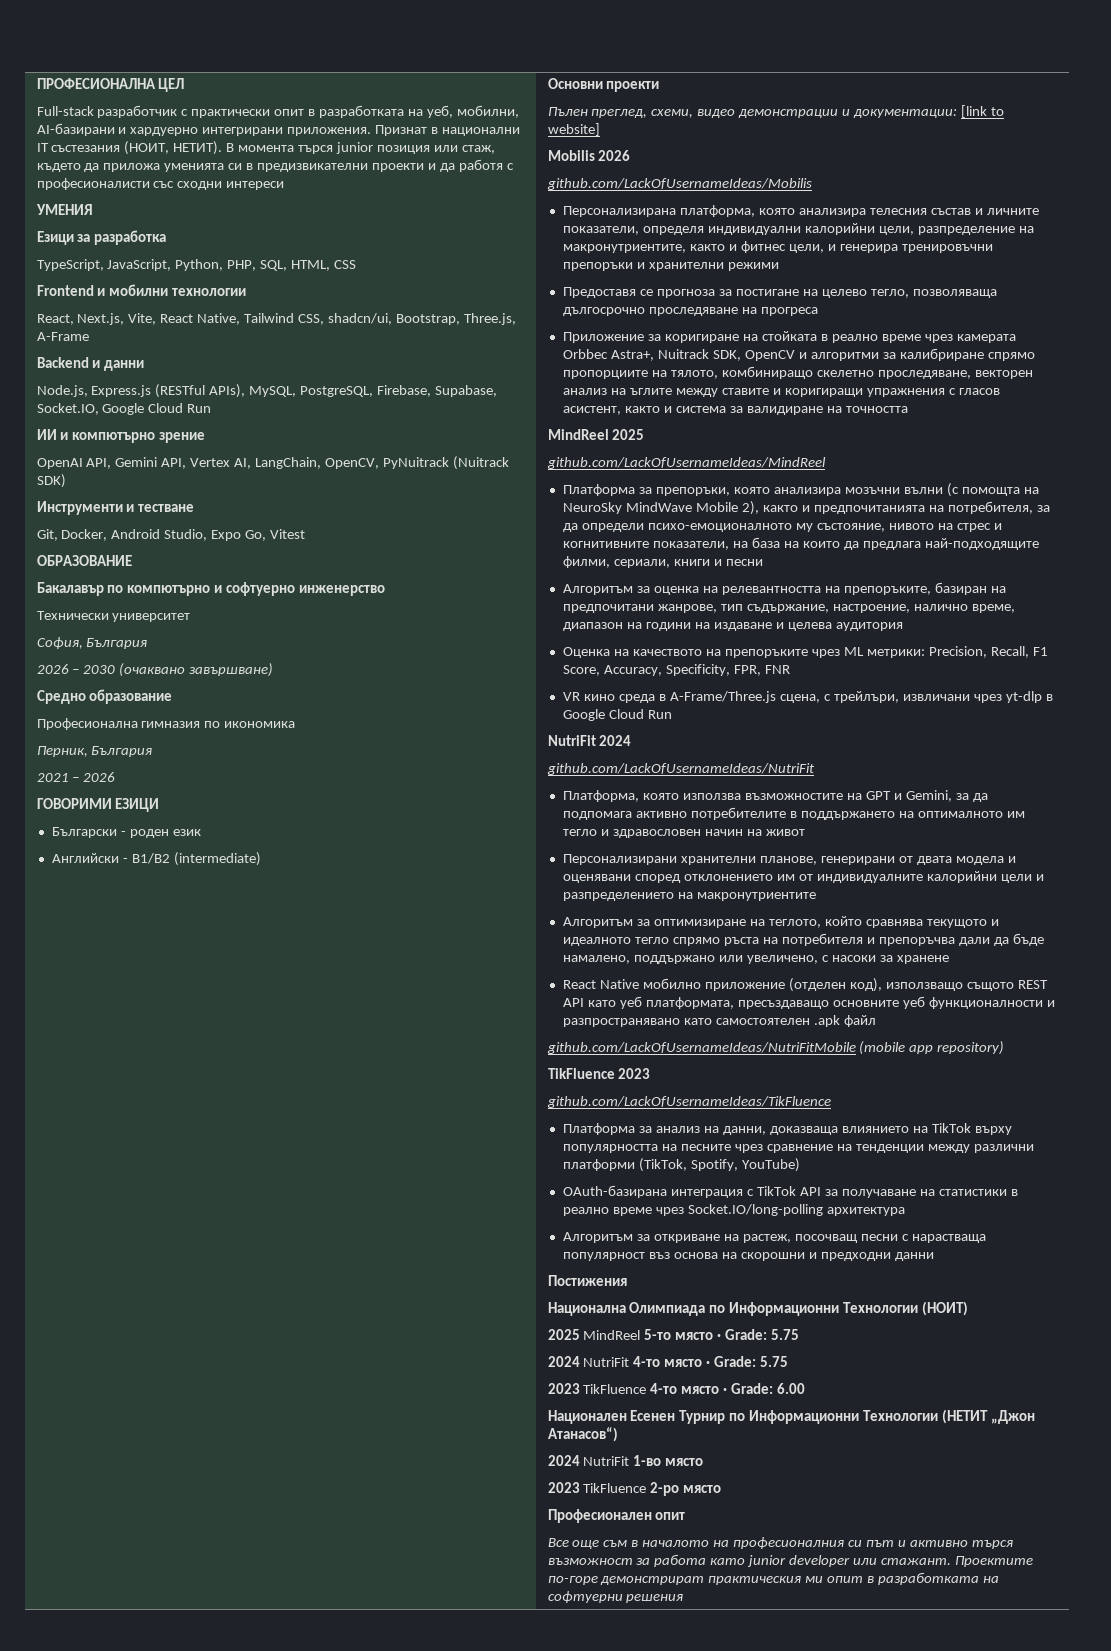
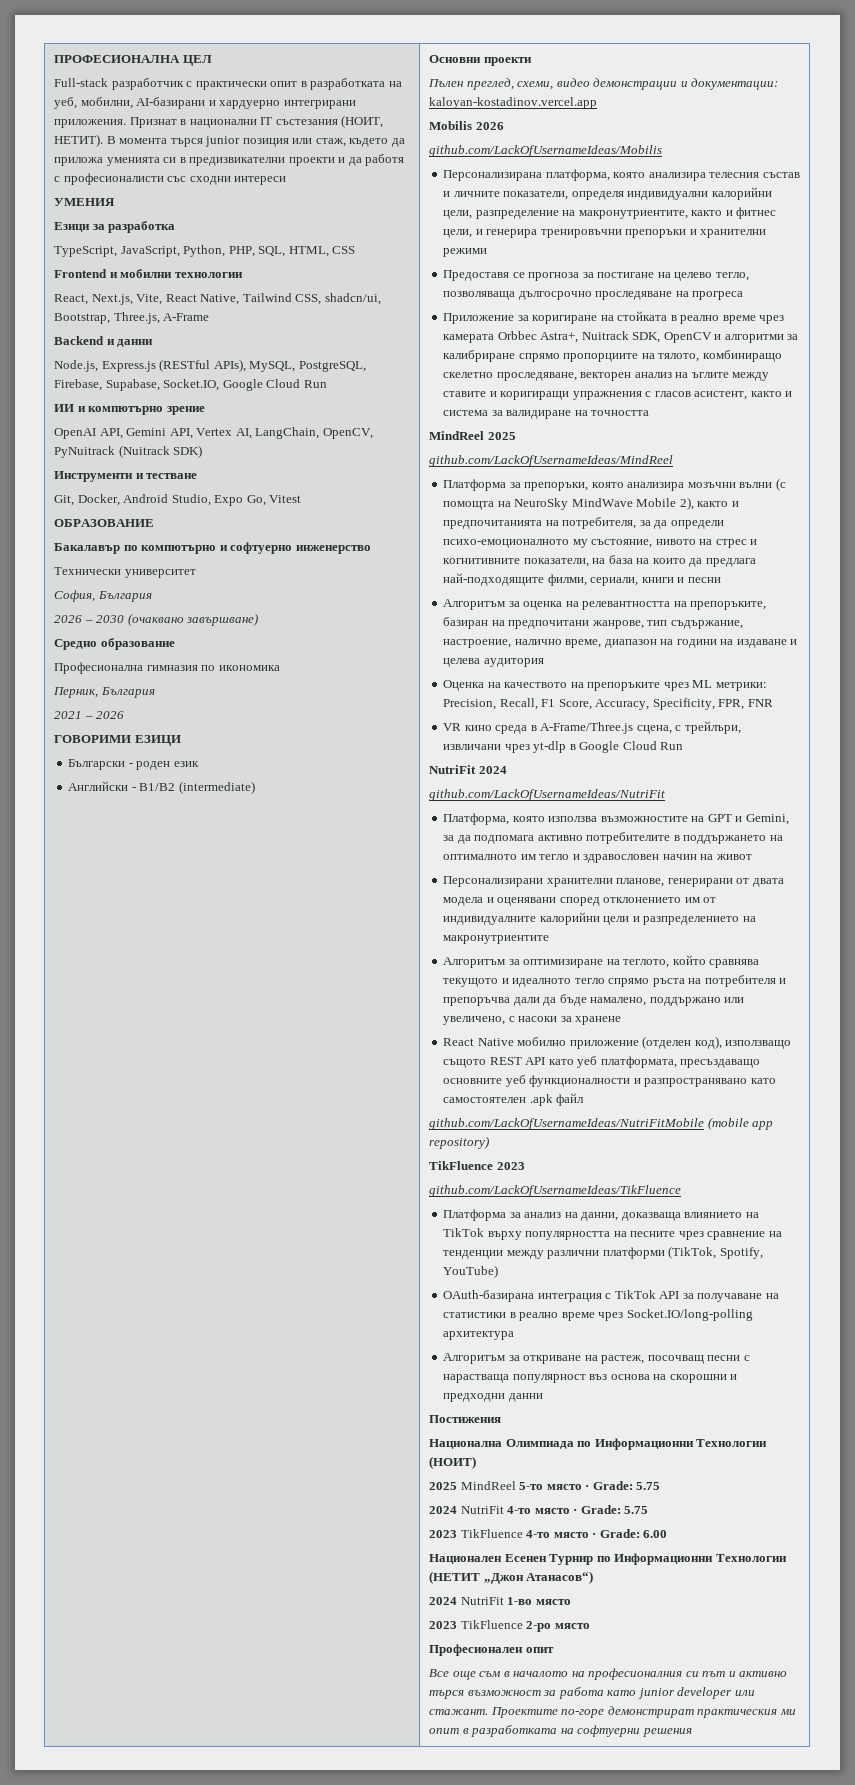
- Пълен преглед, схеми, видео демонстрации и документации: [link to website]
+ Пълен преглед, схеми, видео демонстрации и документации: kaloyan-kostadinov.vercel.app

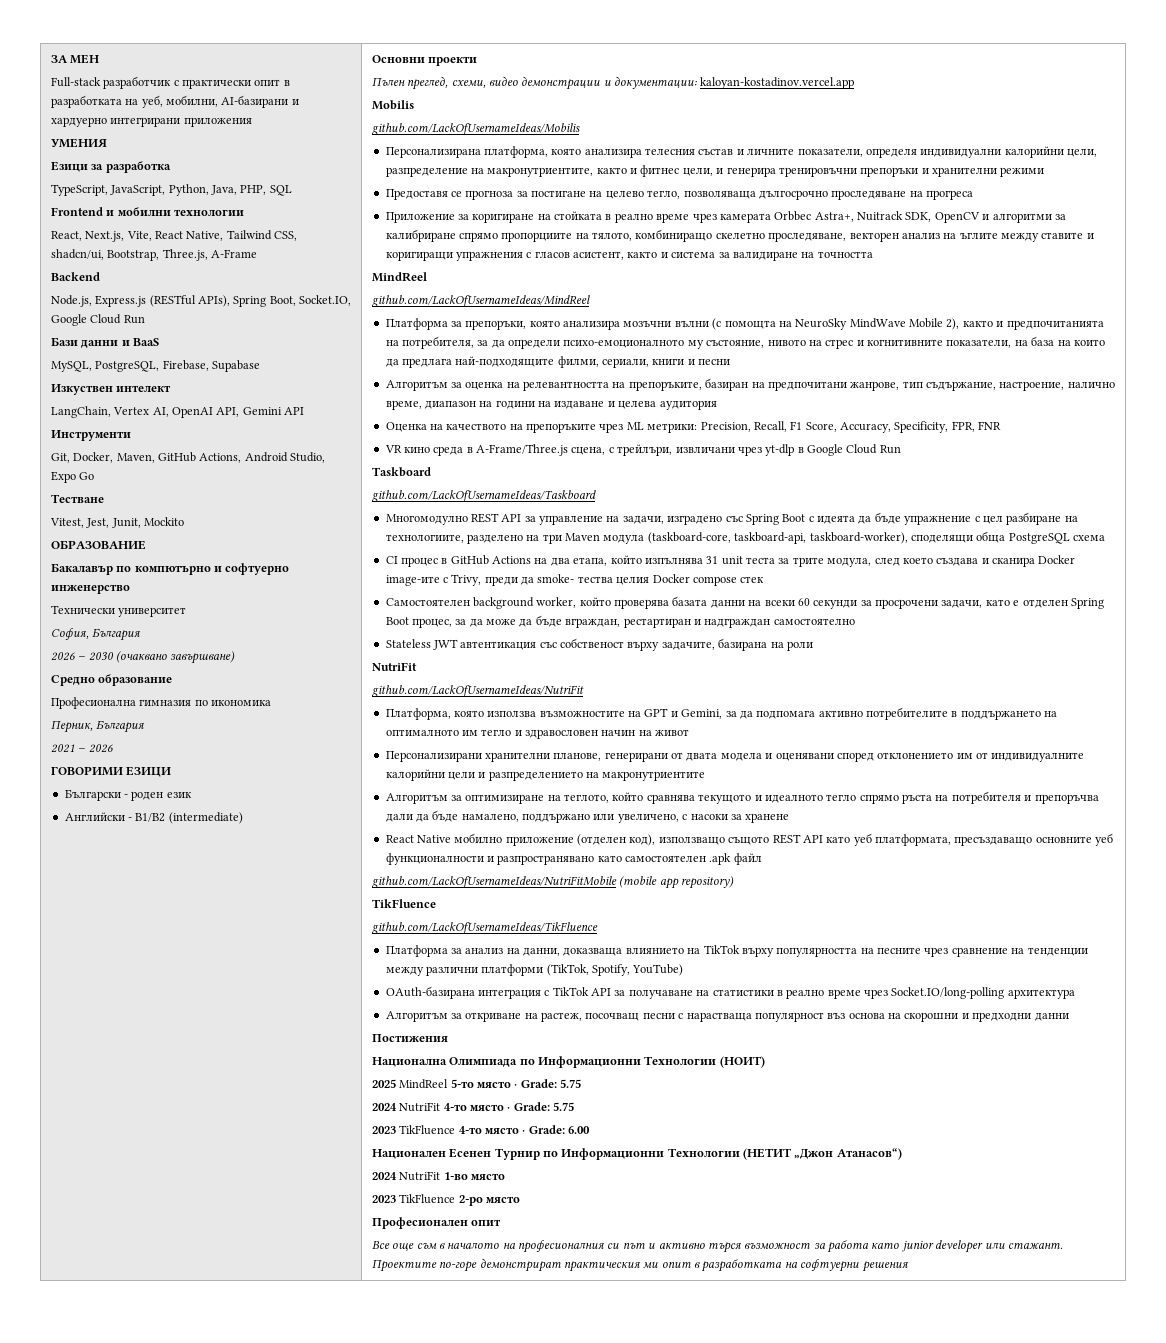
- ПРОФЕСИОНАЛНА ЦЕЛ
+ ЗА МЕН
- Full-stack разработчик с практически опит в разработката на уеб, мобилни, AI-базирани и хардуерно интегрирани приложения. Признат в национални IT състезания (НОИТ, НЕТИТ). В момента търся junior позиция или стаж, където да приложа уменията си в предизвикателни проекти и да работя с професионалисти със сходни интереси
+ Full-stack разработчик с практически опит в разработката на уеб, мобилни, AI-базирани и хардуерно интегрирани приложения
- TypeScript, JavaScript, Python, PHP, SQL, HTML, CSS
+ TypeScript, JavaScript, Python, Java, PHP, SQL
- Backend и данни
+ Backend
- Node.js, Express.js (RESTful APIs), MySQL, PostgreSQL, Firebase, Supabase, Socket.IO, Google Cloud Run
+ Node.js, Express.js (RESTful APIs), Spring Boot, Socket.IO, Google Cloud Run
- ИИ и компютърно зрение
- OpenAI API, Gemini API, Vertex AI, LangChain, OpenCV, PyNuitrack (Nuitrack SDK)
+ Бази данни и BaaS
+ MySQL, PostgreSQL, Firebase, Supabase
+ Изкуствен интелект
+ LangChain, Vertex AI, OpenAI API, Gemini API
- Инструменти и тестване
+ Инструменти
- Git, Docker, Android Studio, Expo Go, Vitest
+ Git, Docker, Maven, GitHub Actions, Android Studio, Expo Go
+ Тестване
+ Vitest, Jest, Junit, Mockito
- Mobilis 2026
+ Mobilis
  Приложение за коригиране на стойката в реално време чрез камерата Orbbec Astra+, Nuitrack SDK, OpenCV и алгоритми за калибриране спрямо пропорциите на тялото, комбиниращо скелетно проследяване, векторен анализ на ъглите между ставите и коригиращи упражнения с гласов асистент, както и система за валидиране на точността
- MindReel 2025
+ MindReel
- NutriFit 2024
+ Taskboard
+ github.com/LackOfUsernameIdeas/Taskboard
+ Многомодулно REST API за управление на задачи, изградено със Spring Boot с идеята да бъде упражнение с цел разбиране на технологиите, разделено на три Maven модула (taskboard-core, taskboard-api, taskboard-worker), споделящи обща PostgreSQL схема
+ CI процес в GitHub Actions на два етапа, който изпълнява 31 unit теста за трите модула, след което създава и сканира Docker image-ите с Trivy, преди да smoke- тества целия Docker compose стек
+ Самостоятелен background worker, който проверява базата данни на всеки 60 секунди за просрочени задачи, като е отделен Spring Boot процес, за да може да бъде вграждан, рестартиран и надграждан самостоятелно
+ Stateless JWT автентикация със собственост върху задачите, базирана на роли
+ NutriFit
  github.com/LackOfUsernameIdeas/NutriFitMobile (mobile app repository)
- TikFluence 2023
+ TikFluence

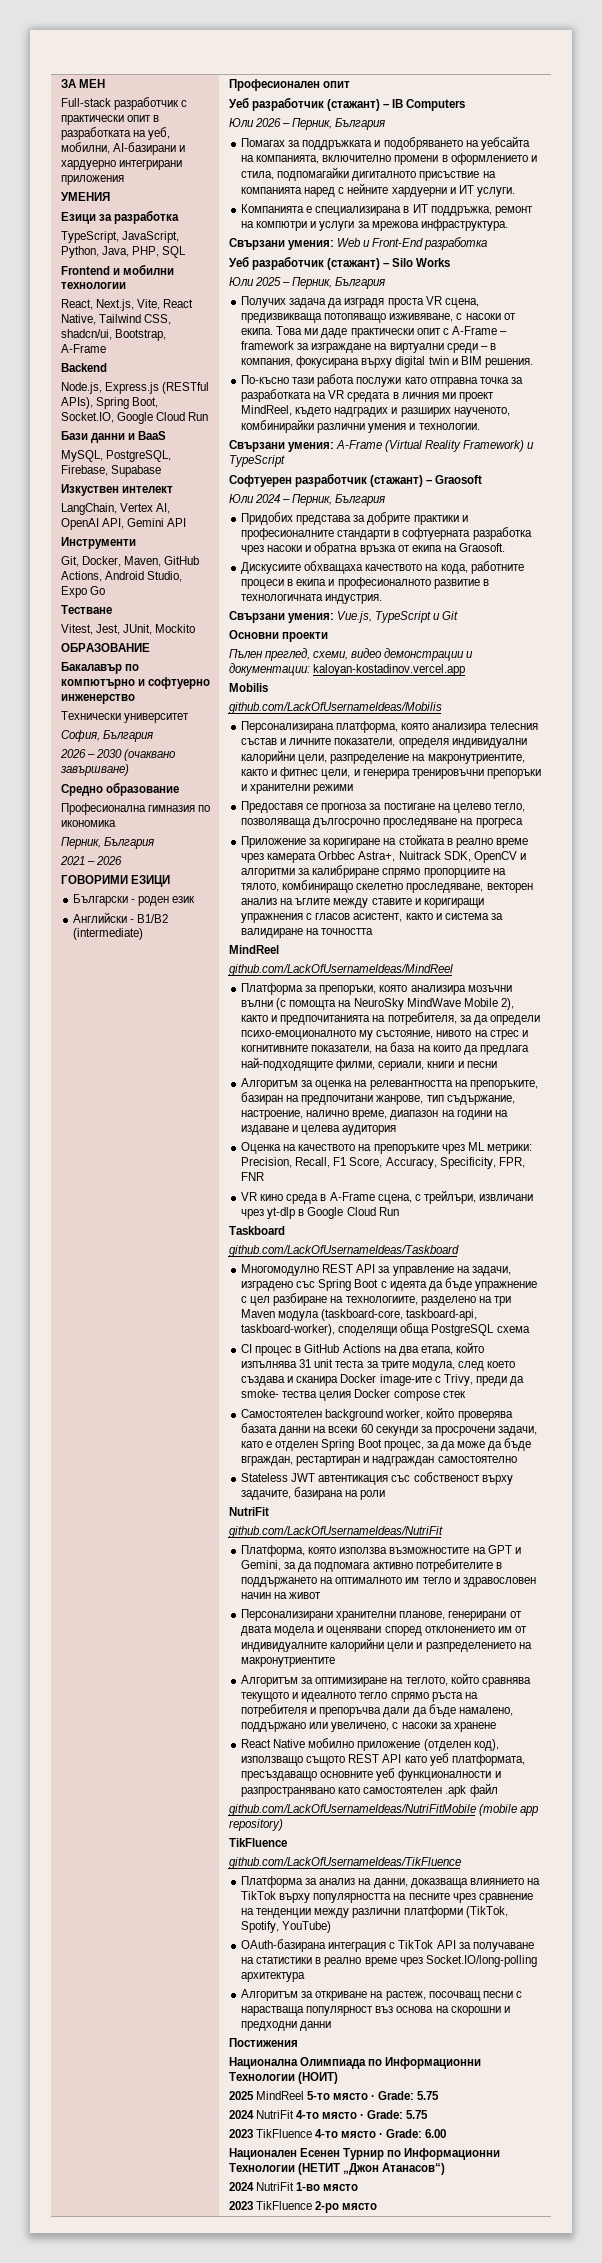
- React, Next.js, Vite, React Native, Tailwind CSS, shadcn/ui, Bootstrap, Three.js, A-Frame
+ React, Next.js, Vite, React Native, Tailwind CSS, shadcn/ui, Bootstrap, A-Frame
- Vitest, Jest, Junit, Mockito
+ Vitest, Jest, JUnit, Mockito
+ Професионален опит
+ Уеб разработчик (стажант) – IB Computers
+ Юли 2026 – Перник, България
+ Помагах за поддръжката и подобряването на уебсайта на компанията, включително промени в оформлението и стила, подпомагайки дигиталното присъствие на компанията наред с нейните хардуерни и ИТ услуги.
+ Компанията е специализирана в ИТ поддръжка, ремонт на компютри и услуги за мрежова инфраструктура.
+ Свързани умения: Web и Front-End разработка
+ Уеб разработчик (стажант) – Silo Works
+ Юли 2025 – Перник, България
+ Получих задача да изградя проста VR сцена, предизвикваща потопяващо изживяване, с насоки от екипа. Това ми даде практически опит с A-Frame – framework за изграждане на виртуални среди – в компания, фокусирана върху digital twin и BIM решения.
+ По-късно тази работа послужи като отправна точка за разработката на VR средата в личния ми проект MindReel, където надградих и разширих наученото, комбинирайки различни умения и технологии.
+ Свързани умения: A-Frame (Virtual Reality Framework) и TypeScript
+ Софтуерен разработчик (стажант) – Graosoft
+ Юли 2024 – Перник, България
+ Придобих представа за добрите практики и професионалните стандарти в софтуерната разработка чрез насоки и обратна връзка от екипа на Graosoft.
+ Дискусиите обхващаха качеството на кода, работните процеси в екипа и професионалното развитие в технологичната индустрия.
+ Свързани умения: Vue.js, TypeScript и Git
- VR кино среда в A-Frame/Three.js сцена, с трейлъри, извличани чрез yt-dlp в Google Cloud Run
+ VR кино среда в A-Frame сцена, с трейлъри, извличани чрез yt-dlp в Google Cloud Run
- Професионален опит
- Все още съм в началото на професионалния си път и активно търся възможност за работа като junior developer или стажант. Проектите по-горе демонстрират практическия ми опит в разработката на софтуерни решения

